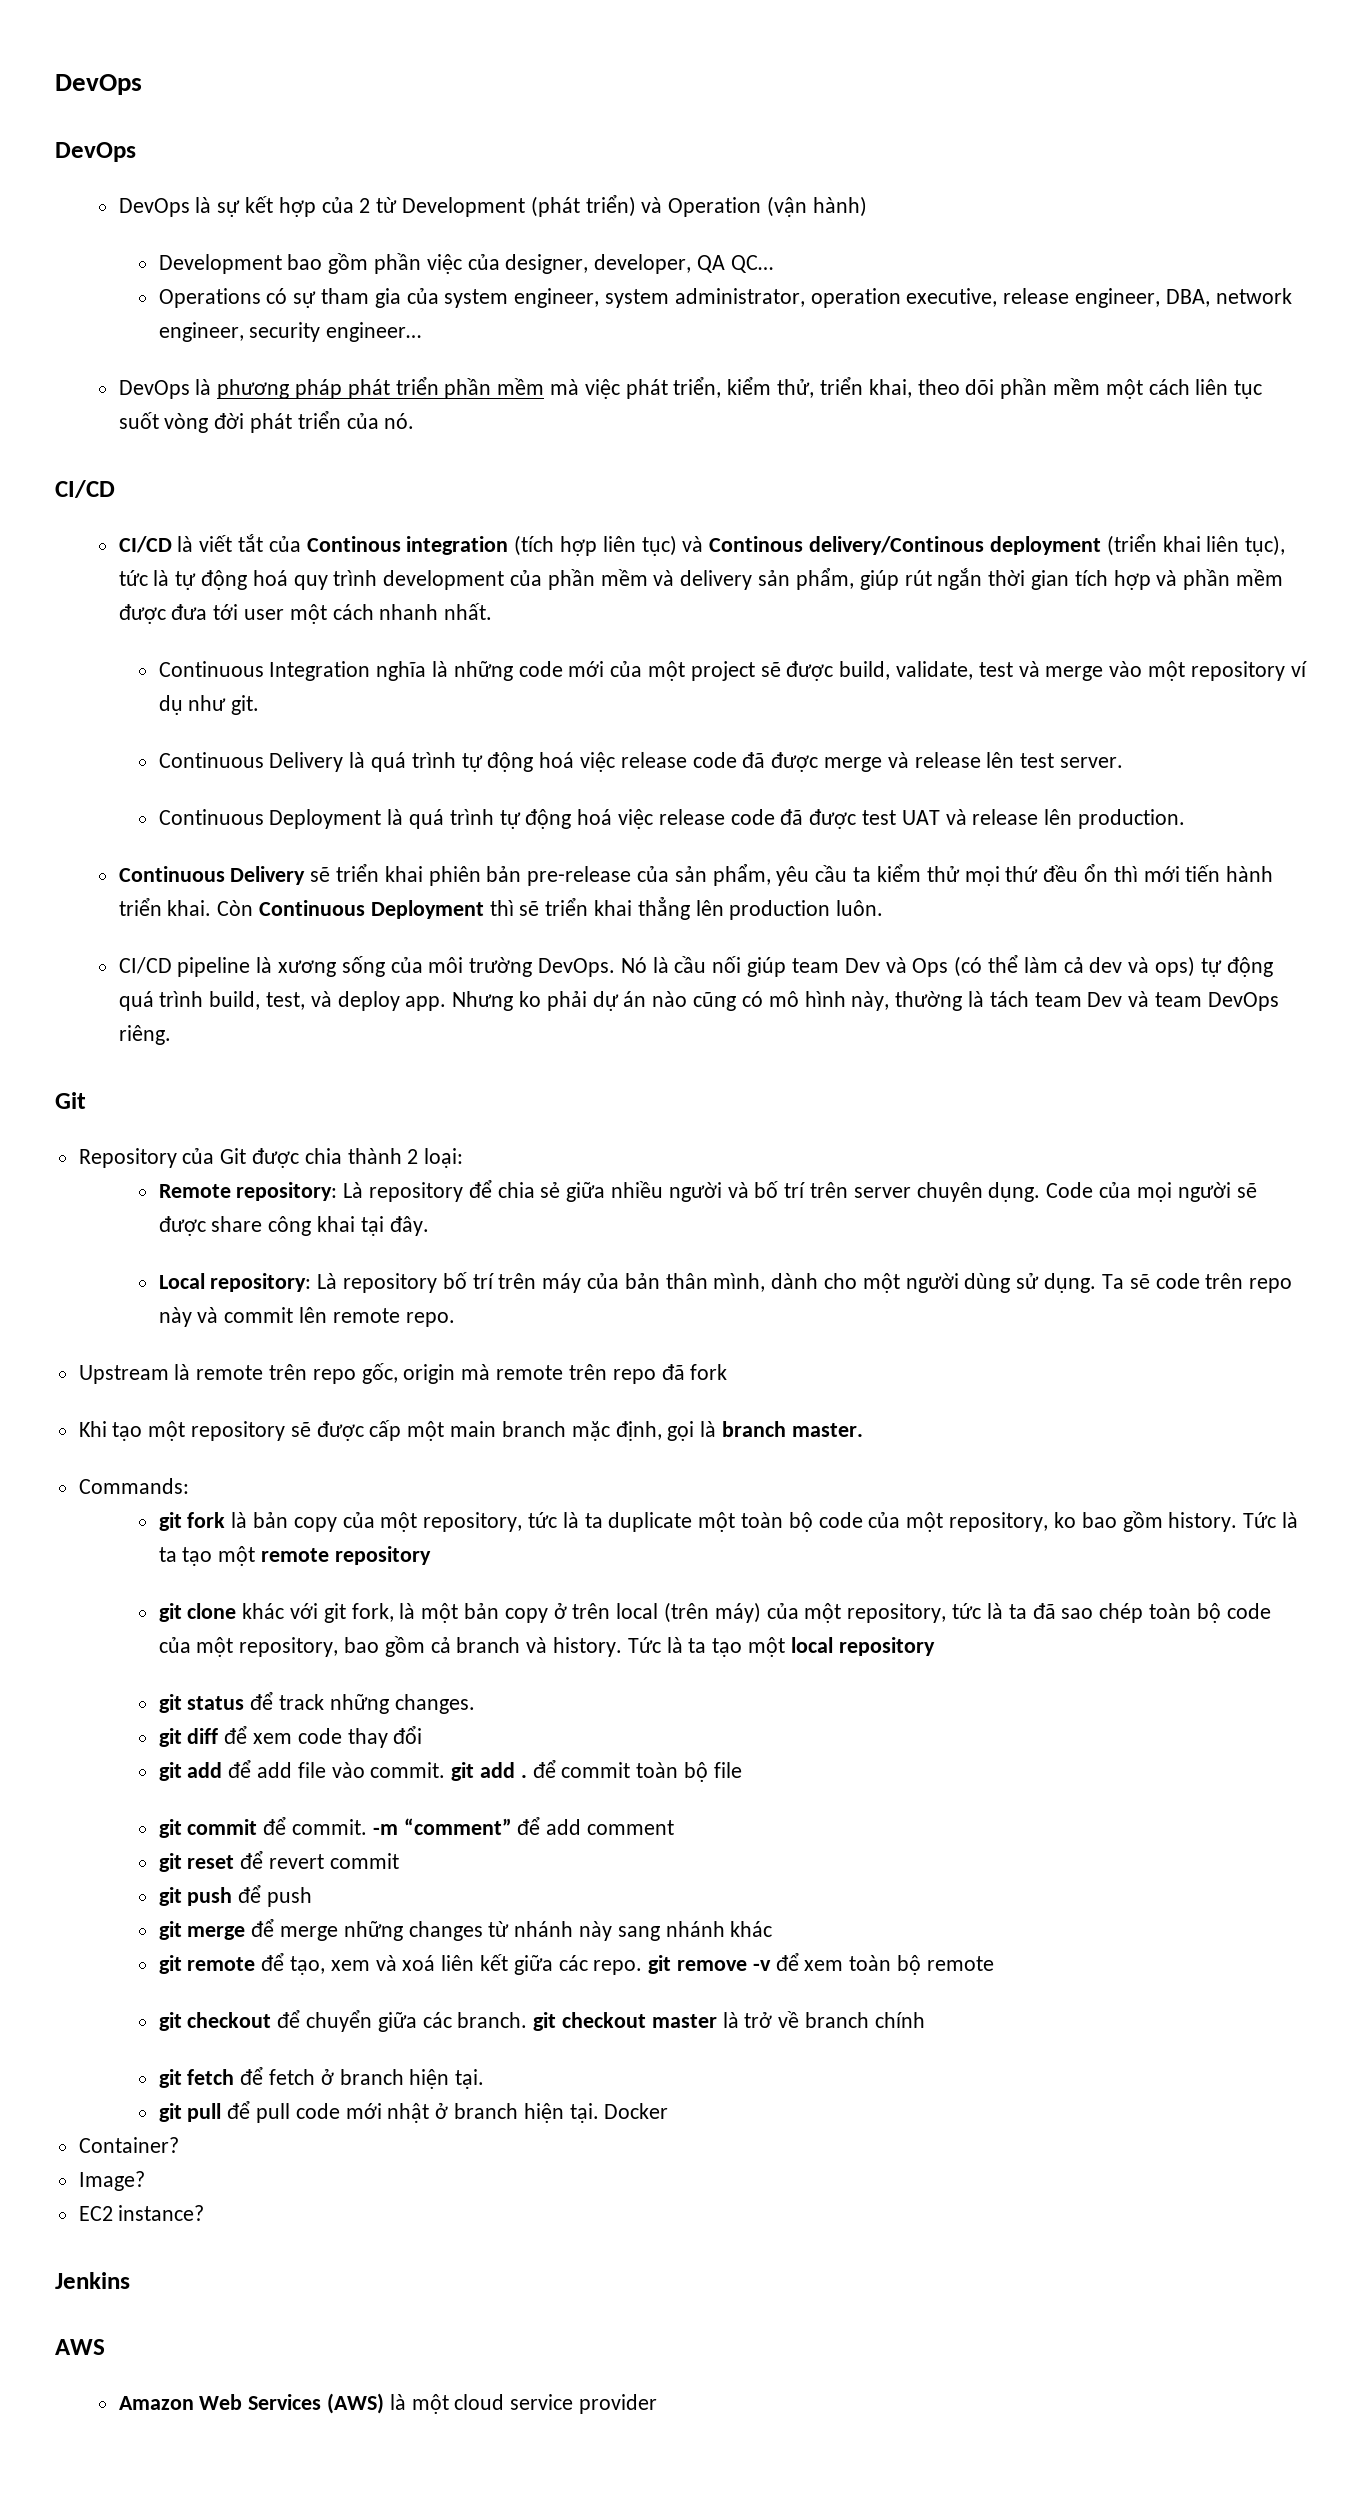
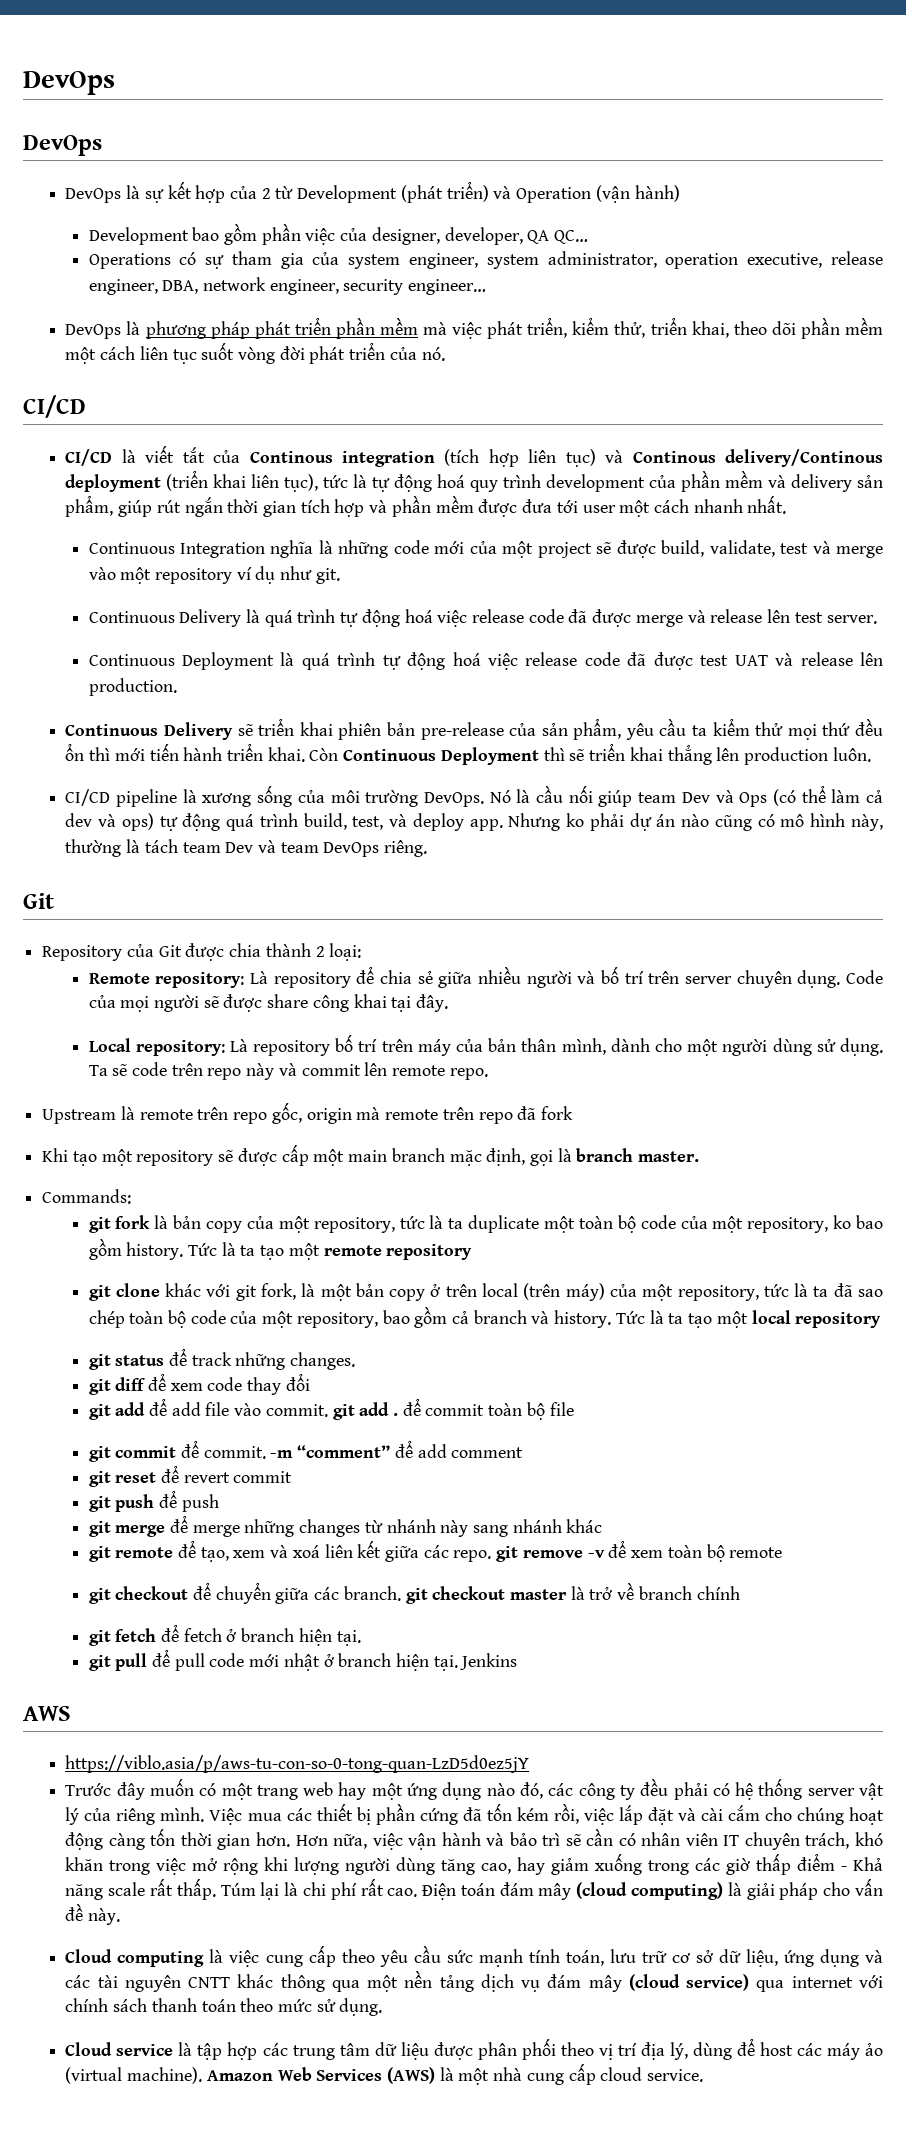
- Docker
- Container?
- Image?
- EC2 instance?
  Jenkins
  AWS
- Amazon Web Services (AWS) là một cloud service provider
+ https://viblo.asia/p/aws-tu-con-so-0-tong-quan-LzD5d0ez5jY
+ Trước đây muốn có một trang web hay một ứng dụng nào đó, các công ty đều phải có hệ thống server vật lý của riêng mình. Việc mua các thiết bị phần cứng đã tốn kém rồi, việc lắp đặt và cài cắm cho chúng hoạt động càng tốn thời gian hơn. Hơn nữa, việc vận hành và bảo trì sẽ cần có nhân viên IT chuyên trách, khó khăn trong việc mở rộng khi lượng người dùng tăng cao, hay giảm xuống trong các giờ thấp điểm - Khả năng scale rất thấp. Túm lại là chi phí rất cao. Điện toán đám mây (cloud computing) là giải pháp cho vấn đề này.
+ Cloud computing là việc cung cấp theo yêu cầu sức mạnh tính toán, lưu trữ cơ sở dữ liệu, ứng dụng và các tài nguyên CNTT khác thông qua một nền tảng dịch vụ đám mây (cloud service) qua internet với chính sách thanh toán theo mức sử dụng.
+ Cloud service là tập hợp các trung tâm dữ liệu được phân phối theo vị trí địa lý, dùng để host các máy ảo (virtual machine). Amazon Web Services (AWS) là một nhà cung cấp cloud service.

